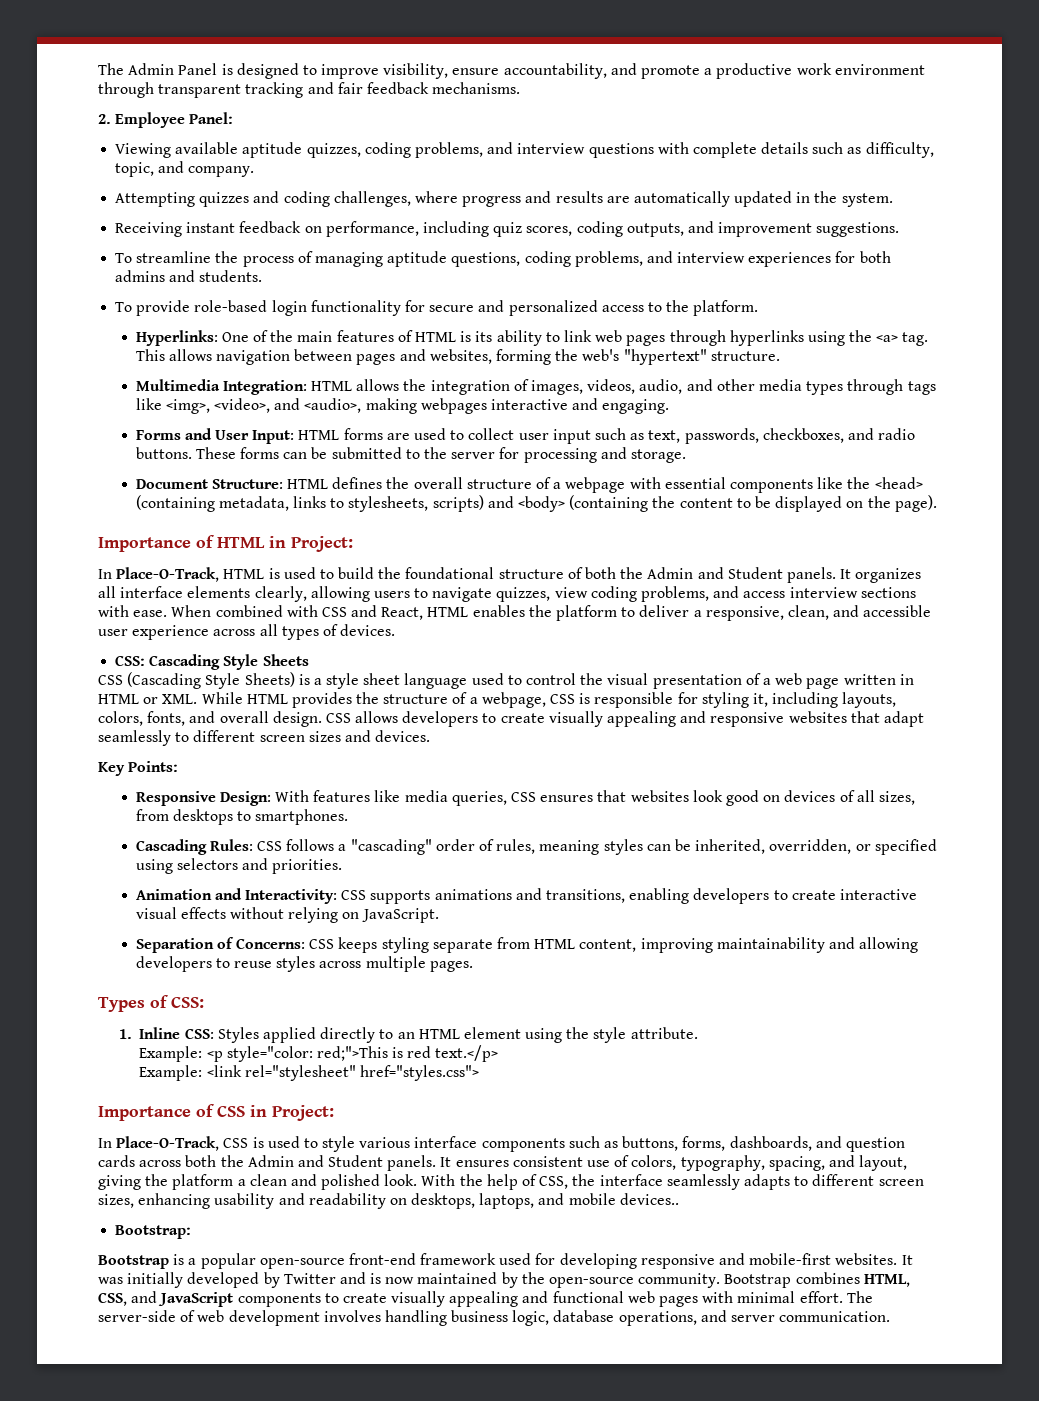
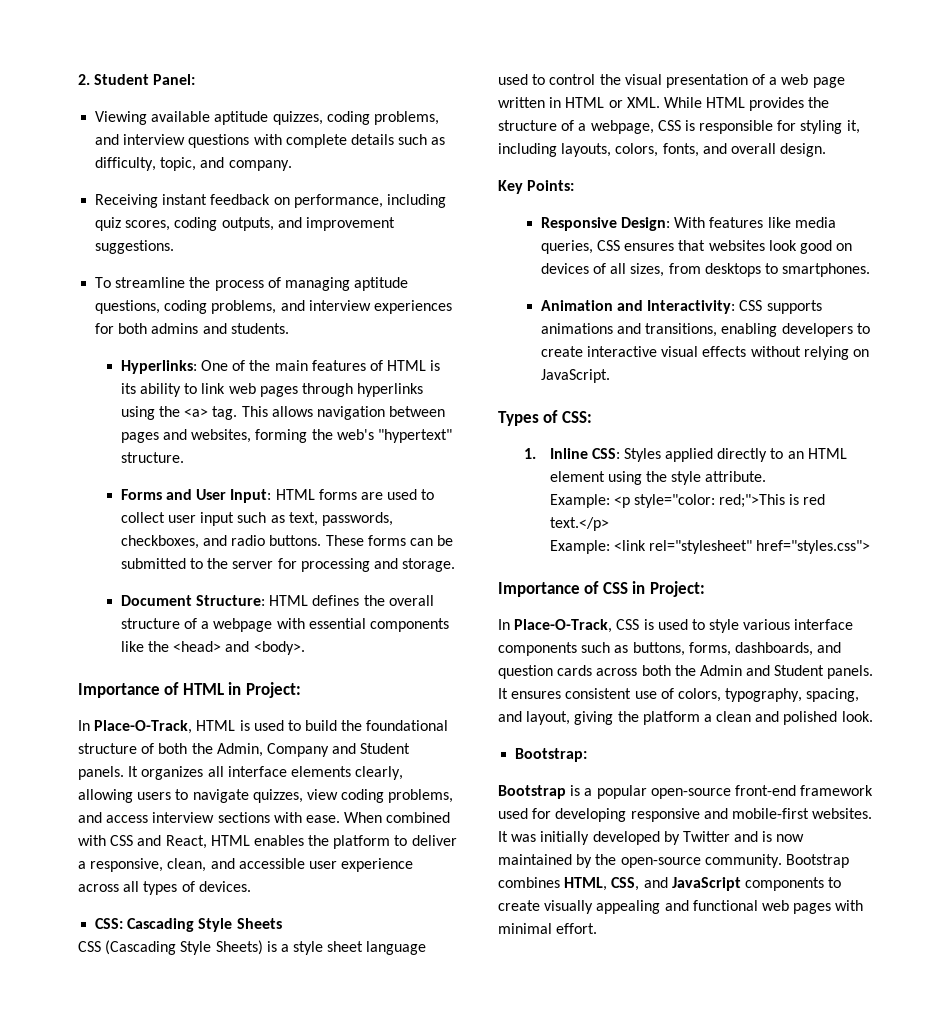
- The Admin Panel is designed to improve visibility, ensure accountability, and promote a productive work environment through transparent tracking and fair feedback mechanisms.
- 2. Employee Panel:
+ 2. Student Panel:
- Attempting quizzes and coding challenges, where progress and results are automatically updated in the system.
- To provide role-based login functionality for secure and personalized access to the platform.
- Multimedia Integration: HTML allows the integration of images, videos, audio, and other media types through tags like <img>, <video>, and <audio>, making webpages interactive and engaging.
- Document Structure: HTML defines the overall structure of a webpage with essential components like the <head> (containing metadata, links to stylesheets, scripts) and <body> (containing the content to be displayed on the page).
+ Document Structure: HTML defines the overall structure of a webpage with essential components like the <head> and <body>.
- In Place-O-Track, HTML is used to build the foundational structure of both the Admin and Student panels.
+ In Place-O-Track, HTML is used to build the foundational structure of both the Admin, Company and Student panels.
- CSS allows developers to create visually appealing and responsive websites that adapt seamlessly to different screen sizes and devices.
- Cascading Rules: CSS follows a "cascading" order of rules, meaning styles can be inherited, overridden, or specified using selectors and priorities.
- Separation of Concerns: CSS keeps styling separate from HTML content, improving maintainability and allowing developers to reuse styles across multiple pages.
- With the help of CSS, the interface seamlessly adapts to different screen sizes, enhancing usability and readability on desktops, laptops, and mobile devices..
- The server-side of web development involves handling business logic, database operations, and server communication.

